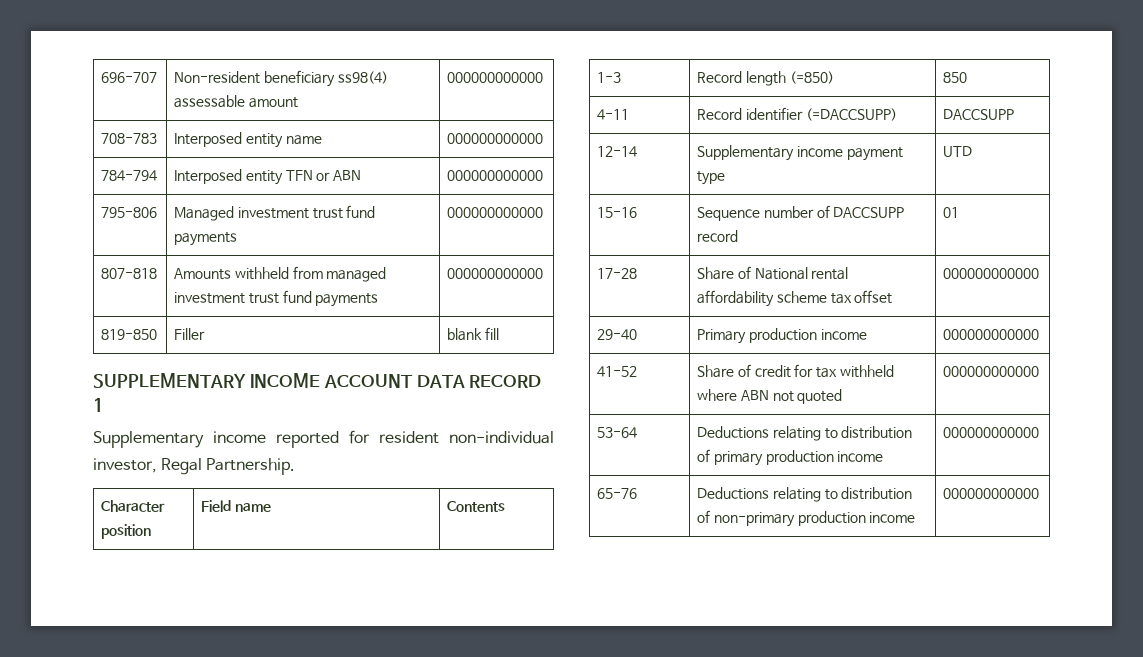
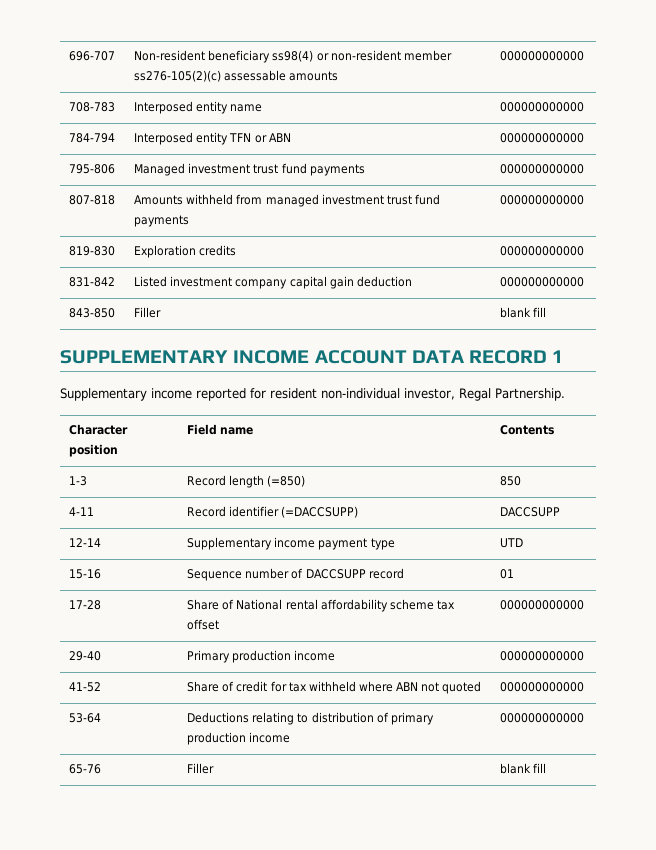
- 696-707 | Non-resident beneficiary ss98(4) assessable amount | 000000000000
+ 696-707 | Non-resident beneficiary ss98(4) or non-resident member ss276-105(2)(c) assessable amounts | 000000000000
- 819-850 | Filler | blank fill
+ 819-830 | Exploration credits | 000000000000
+ 831-842 | Listed investment company capital gain deduction | 000000000000
+ 843-850 | Filler | blank fill
- 65-76 | Deductions relating to distribution of non-primary production income | 000000000000
+ 65-76 | Filler | blank fill

